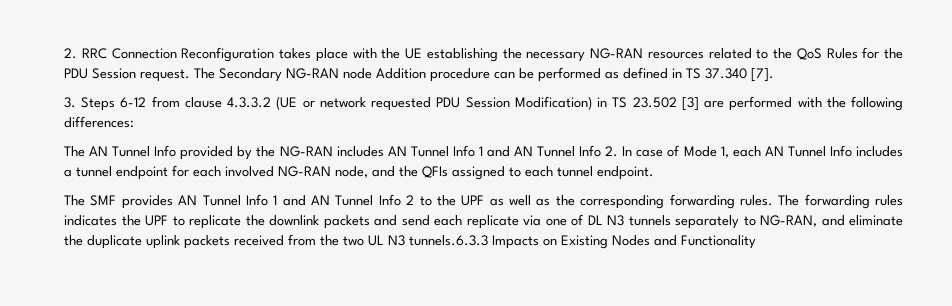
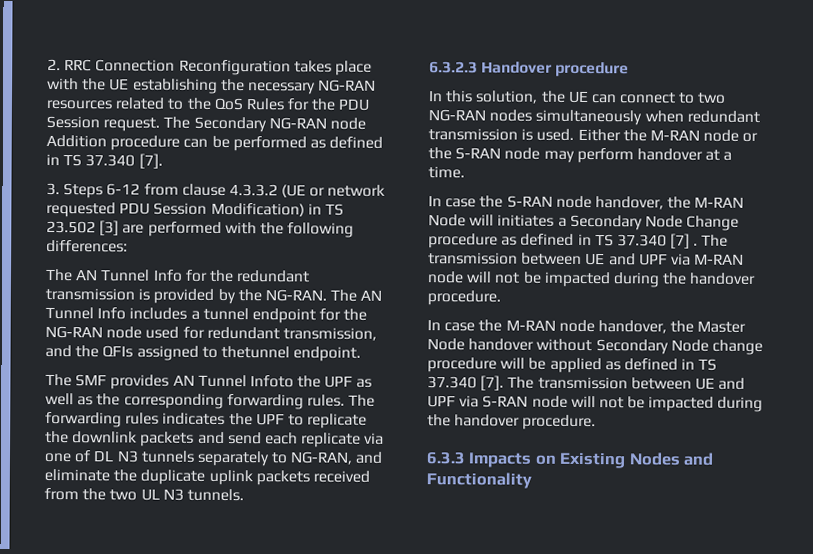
- The AN Tunnel Info provided by the NG-RAN includes AN Tunnel Info 1 and AN Tunnel Info 2. In case of Mode 1, each AN Tunnel Info includes a tunnel endpoint for each involved NG-RAN node, and the QFIs assigned to each tunnel endpoint.
+ The AN Tunnel Info for the redundant transmission is provided by the NG-RAN. The AN Tunnel Info includes a tunnel endpoint for the NG-RAN node used for redundant transmission, and the QFIs assigned to thetunnel endpoint.
- The SMF provides AN Tunnel Info 1 and AN Tunnel Info 2 to the UPF as well as the corresponding forwarding rules.
+ The SMF provides AN Tunnel Infoto the UPF as well as the corresponding forwarding rules.
- The forwarding rules indicates the UPF to replicate the downlink packets and send each replicate via one of DL N3 tunnels separately to NG-RAN, and eliminate the duplicate uplink packets received from the two UL N3 tunnels.6.3.3 Impacts on Existing Nodes and Functionality
+ The forwarding rules indicates the UPF to replicate the downlink packets and send each replicate via one of DL N3 tunnels separately to NG-RAN, and eliminate the duplicate uplink packets received from the two UL N3 tunnels.
+ 6.3.2.3 Handover procedure
+ In this solution, the UE can connect to two NG-RAN nodes simultaneously when redundant transmission is used. Either the M-RAN node or the S-RAN node may perform handover at a time.
+ In case the S-RAN node handover, the M-RAN Node will initiates a Secondary Node Change procedure as defined in TS 37.340 [7] . The transmission between UE and UPF via M-RAN node will not be impacted during the handover procedure.
+ In case the M-RAN node handover, the Master Node handover without Secondary Node change procedure will be applied as defined in TS 37.340 [7]. The transmission between UE and UPF via S-RAN node will not be impacted during the handover procedure.
+ 6.3.3 Impacts on Existing Nodes and Functionality

